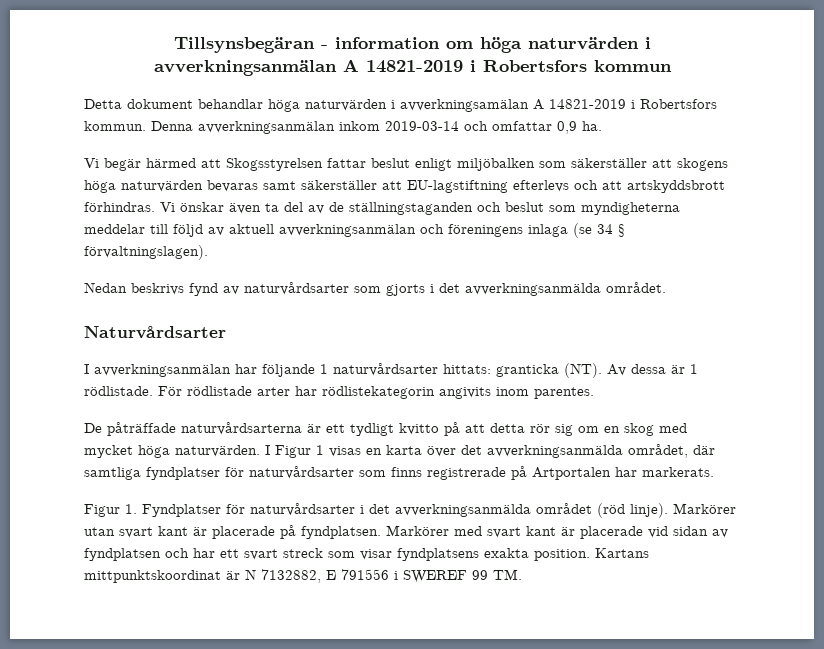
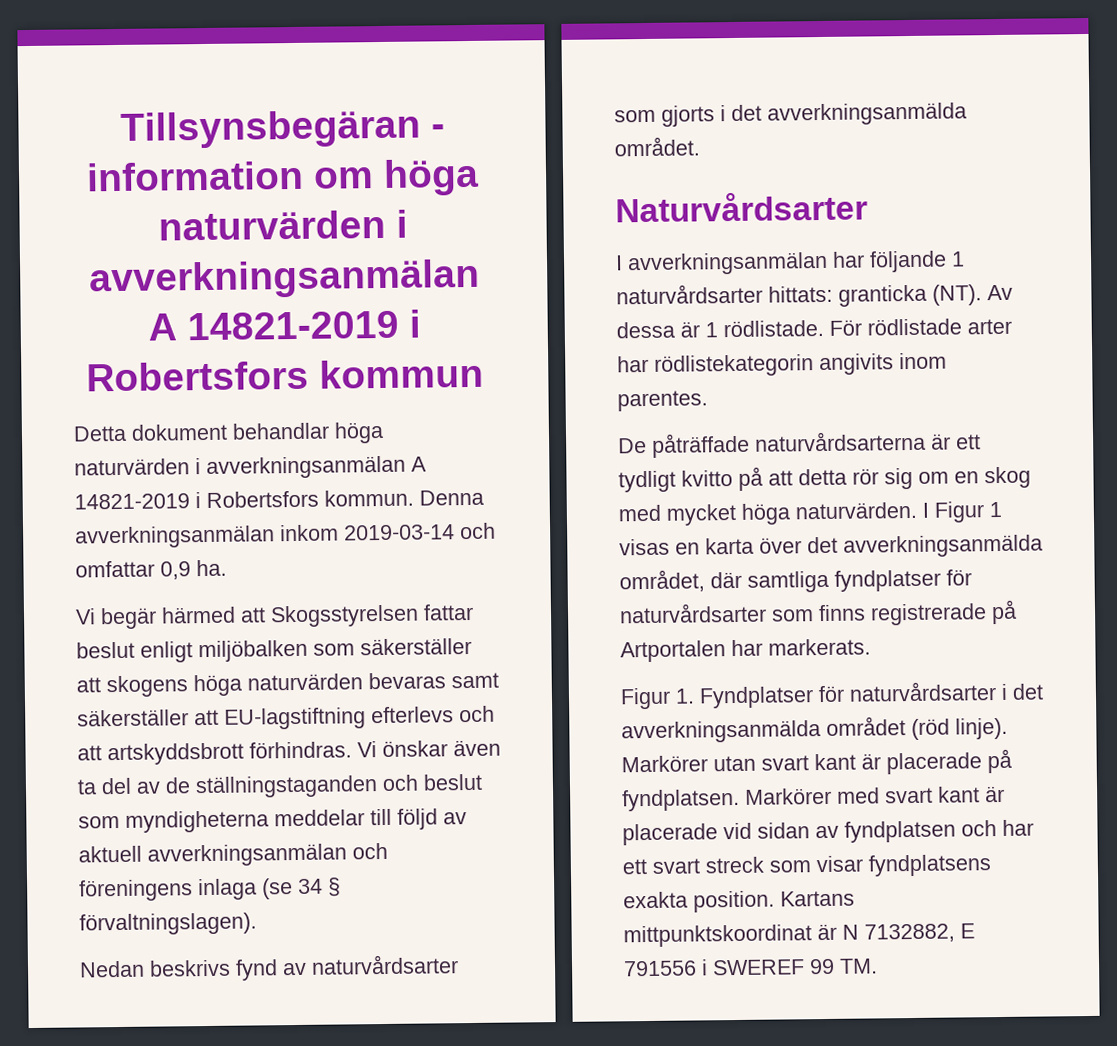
- Detta dokument behandlar höga naturvärden i avverkningsamälan A 14821-2019 i Robertsfors kommun.
+ Detta dokument behandlar höga naturvärden i avverkningsanmälan A 14821-2019 i Robertsfors kommun.

